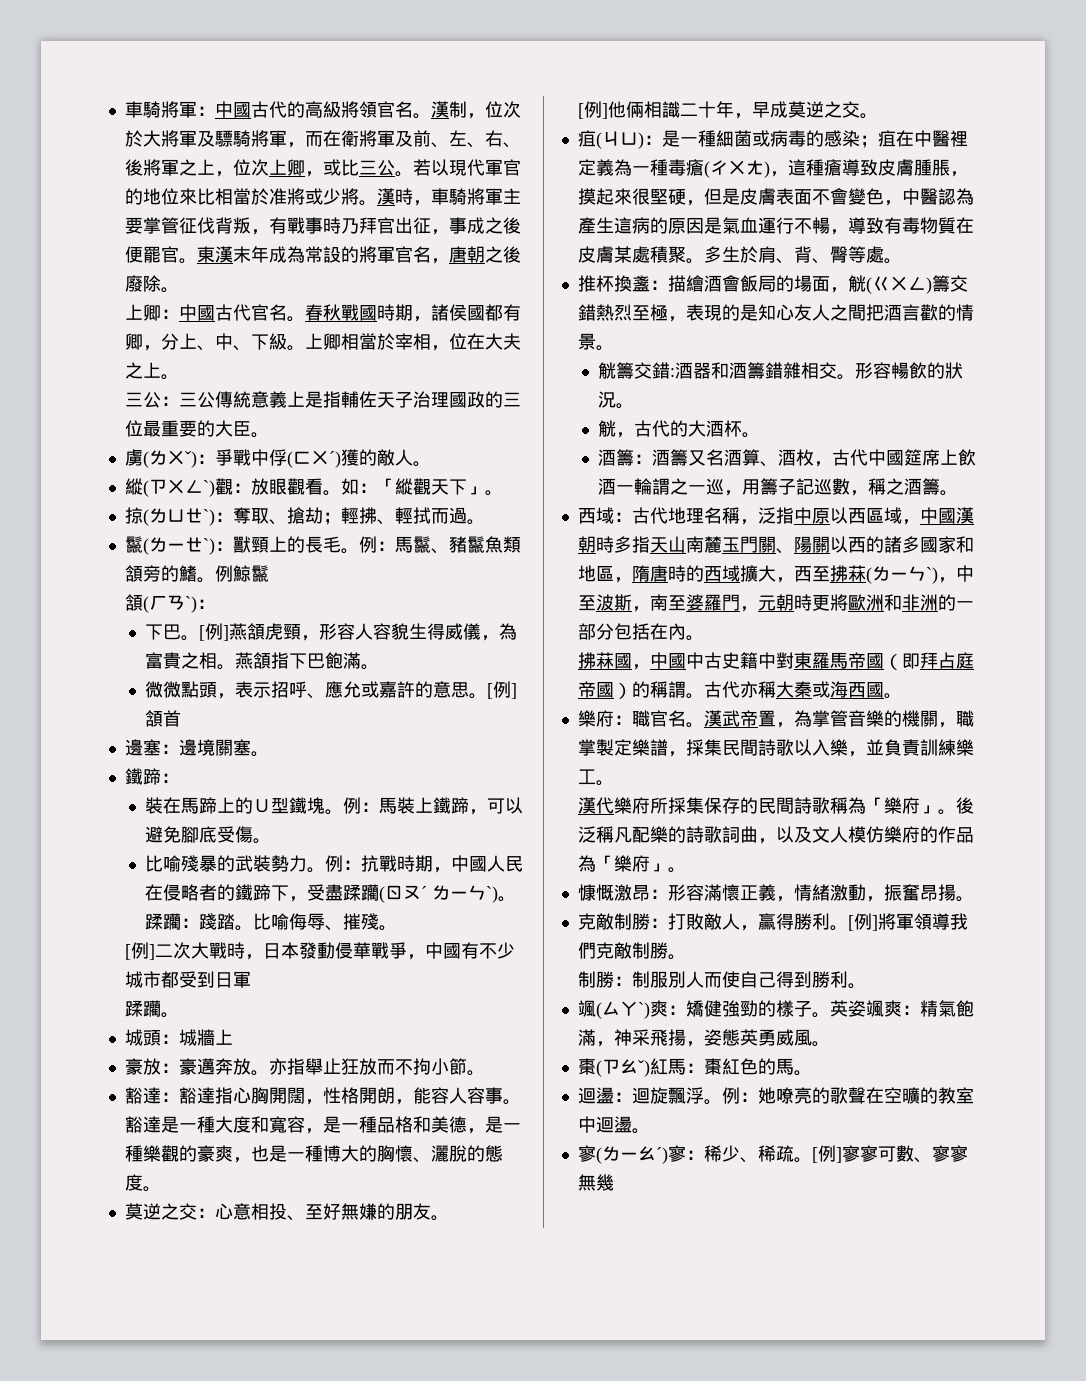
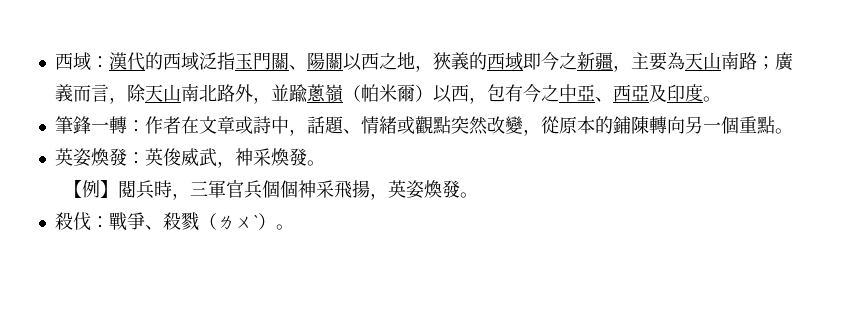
- 車騎將軍：中國古代的高級將領官名。漢制，位次於大將軍及驃騎將軍，而在衛將軍及前、左、右、後將軍之上，位次上卿，或比三公。若以現代軍官的地位來比相當於准將或少將。漢時，車騎將軍主要掌管征伐背叛，有戰事時乃拜官出征，事成之後便罷官。東漢末年成為常設的將軍官名，唐朝之後廢除。
- 上卿：中國古代官名。春秋戰國時期，諸侯國都有卿，分上、中、下級。上卿相當於宰相，位在大夫之上。
- 三公：三公傳統意義上是指輔佐天子治理國政的三位最重要的大臣。
- 虜(ㄌㄨˇ)：爭戰中俘(ㄈㄨˊ)獲的敵人。
- 縱(ㄗㄨㄥˋ)觀：放眼觀看。如：「縱觀天下」。
- 掠(ㄌㄩㄝˋ)：奪取、搶劫；輕拂、輕拭而過。
- 鬣(ㄌㄧㄝˋ)：獸頸上的長毛。例：馬鬣、豬鬣魚類頷旁的鰭。例鯨鬣
- 頷(ㄏㄢˋ)：
- 下巴。[例]燕頷虎頸，形容人容貌生得威儀，為富貴之相。燕頷指下巴飽滿。
- 微微點頭，表示招呼、應允或嘉許的意思。[例]頷首
- 邊塞：邊境關塞。
- 鐵蹄：
- 裝在馬蹄上的Ｕ型鐵塊。例：馬裝上鐵蹄，可以避免腳底受傷。
- 比喻殘暴的武裝勢力。例：抗戰時期，中國人民在侵略者的鐵蹄下，受盡蹂躪(ㄖㄡˊ ㄌㄧㄣˋ)。蹂躪：踐踏。比喻侮辱、摧殘。
- [例]二次大戰時，日本發動侵華戰爭，中國有不少城市都受到日軍
- 蹂躪。
- 城頭：城牆上
- 豪放：豪邁奔放。亦指舉止狂放而不拘小節。
- 豁達：豁達指心胸開闊，性格開朗，能容人容事。豁達是一種大度和寬容，是一種品格和美德，是一種樂觀的豪爽，也是一種博大的胸懷、灑脫的態度。
- 莫逆之交：心意相投、至好無嫌的朋友。
- [例]他倆相識二十年，早成莫逆之交。
- 疽(ㄐㄩ)：是一種細菌或病毒的感染；疽在中醫裡定義為一種毒瘡(ㄔㄨㄤ)，這種瘡導致皮膚腫脹，摸起來很堅硬，但是皮膚表面不會變色，中醫認為產生這病的原因是氣血運行不暢，導致有毒物質在皮膚某處積聚。多生於肩、背、臀等處。
- 推杯換盞：描繪酒會飯局的場面，觥(ㄍㄨㄥ)籌交錯熱烈至極，表現的是知心友人之間把酒言歡的情景。
- 觥籌交錯:酒器和酒籌錯雜相交。形容暢飲的狀況。
- 觥，古代的大酒杯。
- 酒籌：酒籌又名酒算、酒枚，古代中國筵席上飲酒一輪謂之一巡，用籌子記巡數，稱之酒籌。
- 西域：古代地理名稱，泛指中原以西區域，中國漢朝時多指天山南麓玉門關、陽關以西的諸多國家和地區，隋唐時的西域擴大，西至拂菻(ㄌㄧㄣˋ)，中至波斯，南至婆羅門，元朝時更將歐洲和非洲的一部分包括在內。
- 拂菻國，中國中古史籍中對東羅馬帝國（即拜占庭帝國）的稱謂。古代亦稱大秦或海西國。
- 樂府：職官名。漢武帝置，為掌管音樂的機關，職掌製定樂譜，採集民間詩歌以入樂，並負責訓練樂工。
- 漢代樂府所採集保存的民間詩歌稱為「樂府」。後泛稱凡配樂的詩歌詞曲，以及文人模仿樂府的作品為「樂府」。
- 慷慨激昂：形容滿懷正義，情緒激動，振奮昂揚。
- 克敵制勝：打敗敵人，贏得勝利。[例]將軍領導我們克敵制勝。
- 制勝：制服別人而使自己得到勝利。
- 颯(ㄙㄚˋ)爽：矯健強勁的樣子。英姿颯爽：精氣飽滿，神采飛揚，姿態英勇威風。
- 棗(ㄗㄠˇ)紅馬：棗紅色的馬。
- 迴盪：迴旋飄浮。例：她嘹亮的歌聲在空曠的教室中迴盪。
- 寥(ㄌㄧㄠˊ)寥：稀少、稀疏。[例]寥寥可數、寥寥無幾
+ 西域：漢代的西域泛指玉門關、陽關以西之地，狹義的西域即今之新疆，主要為天山南路；廣義而言，除天山南北路外，並踰蔥嶺（帕米爾）以西，包有今之中亞、西亞及印度。
+ 筆鋒一轉：作者在文章或詩中，話題、情緒或觀點突然改變，從原本的鋪陳轉向另一個重點。
+ 英姿煥發：英俊威武，神采煥發。
+ 【例】閱兵時，三軍官兵個個神采飛揚，英姿煥發。
+ 殺伐：戰爭、殺戮（ㄌㄨˋ）。

